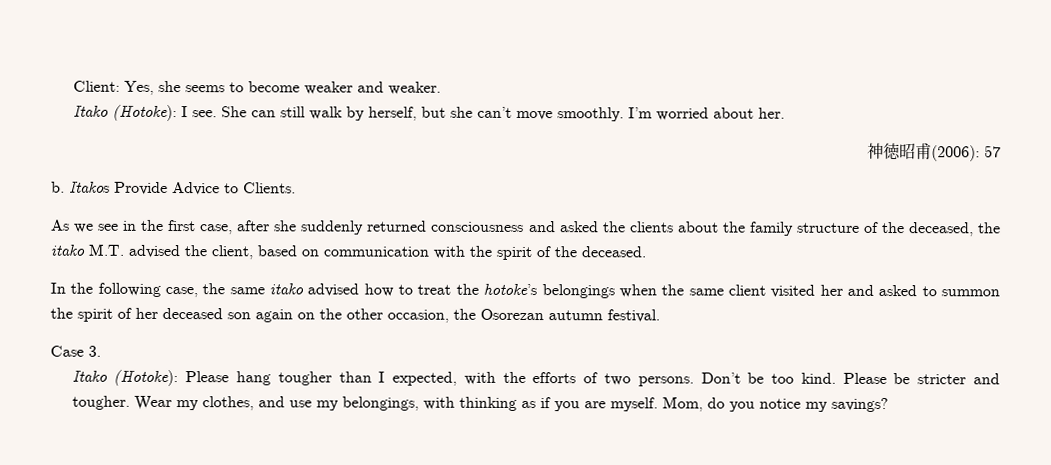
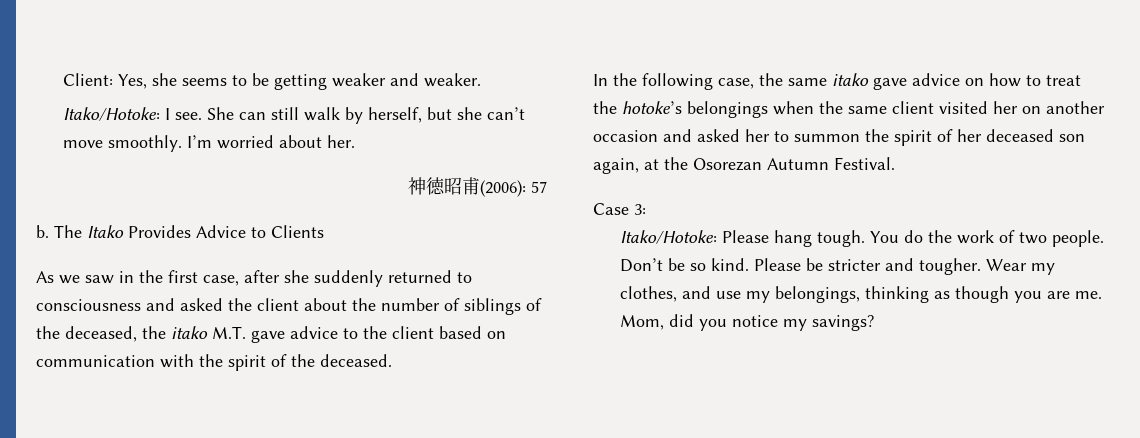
- Client: Yes, she seems to become weaker and weaker.
+ Client: Yes, she seems to be getting weaker and weaker.
- Itako (Hotoke): I see.
+ Itako/Hotoke: I see.
- Itakos Provide Advice to Clients.
+ The Itako Provides Advice to Clients
- As we see in the first case, after she suddenly returned consciousness and asked the clients about the family structure of the deceased, the itako M.T. advised the client, based on communication with the spirit of the deceased.
+ As we saw in the first case, after she suddenly returned to consciousness and asked the client about the number of siblings of the deceased, the itako M.T. gave advice to the client based on communication with the spirit of the deceased.
- In the following case, the same itako advised how to treat the hotoke’s belongings when the same client visited her and asked to summon the spirit of her deceased son again on the other occasion, the Osorezan autumn festival.
- Case 3.
- Itako (Hotoke): Please hang tougher than I expected, with the efforts of two persons.
+ In the following case, the same itako gave advice on how to treat the hotoke’s belongings when the same client visited her on another occasion and asked her to summon the spirit of her deceased son again, at the Osorezan Autumn Festival.
+ Case 3:
+ Itako/Hotoke: Please hang tough. You do the work of two people.
- Don’t be too kind.
+ Don’t be so kind.
- Wear my clothes, and use my belongings, with thinking as if you are myself. Mom, do you notice my savings?
+ Wear my clothes, and use my belongings, thinking as though you are me. Mom, did you notice my savings?

